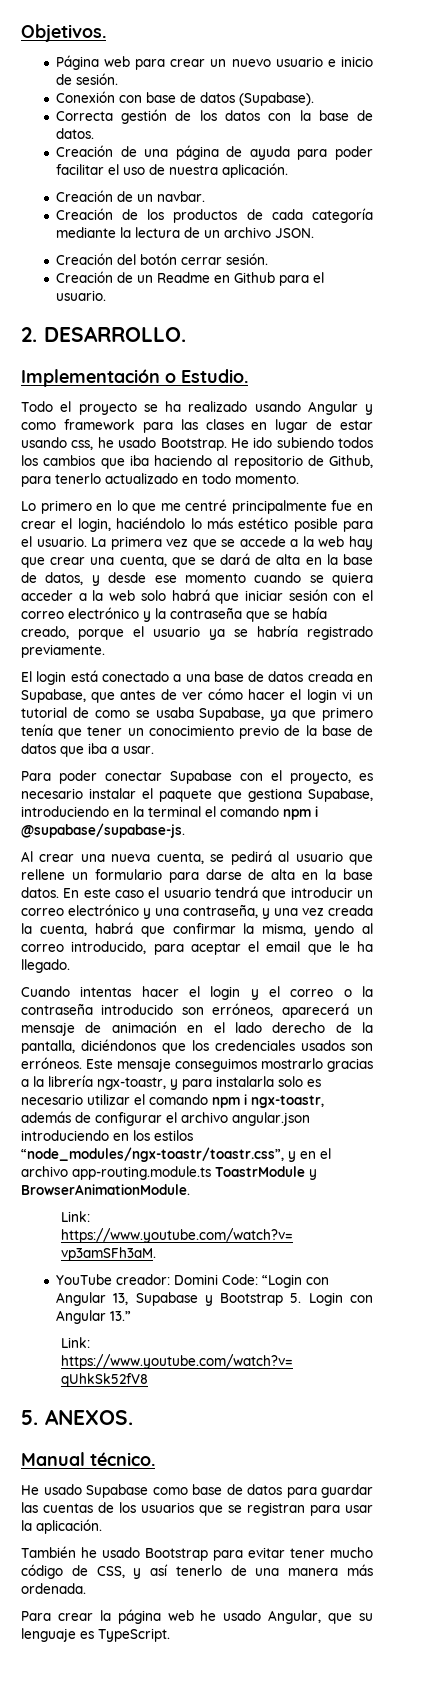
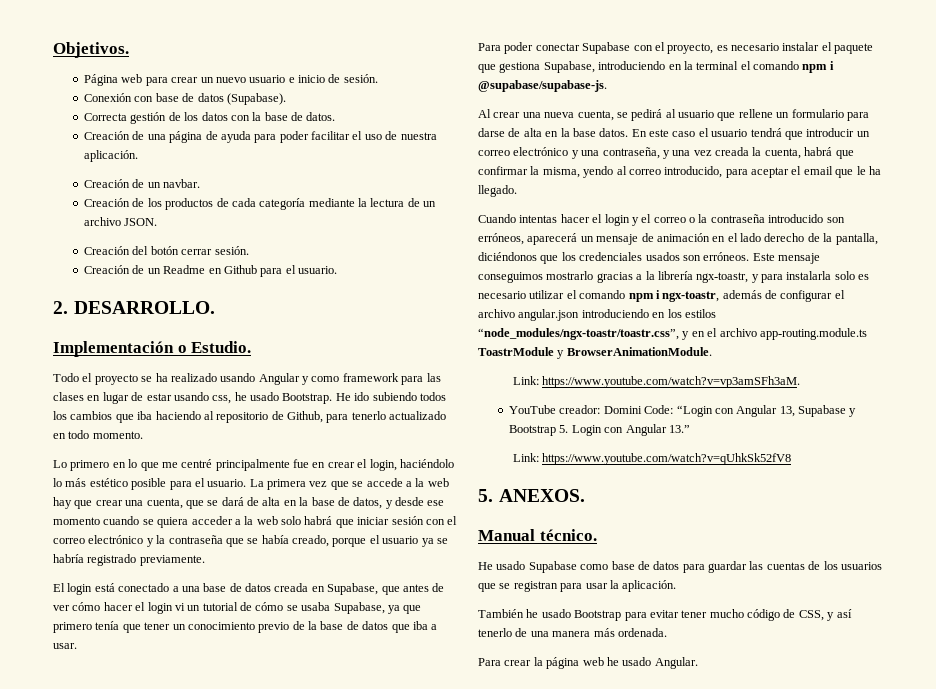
- El login está conectado a una base de datos creada en Supabase, que antes de ver cómo hacer el login vi un tutorial de como se usaba Supabase, ya que primero tenía que tener un conocimiento previo de la base de datos que iba a usar.
+ El login está conectado a una base de datos creada en Supabase, que antes de ver cómo hacer el login vi un tutorial de cómo se usaba Supabase, ya que primero tenía que tener un conocimiento previo de la base de datos que iba a usar.
- Para crear la página web he usado Angular, que su lenguaje es TypeScript.
+ Para crear la página web he usado Angular.

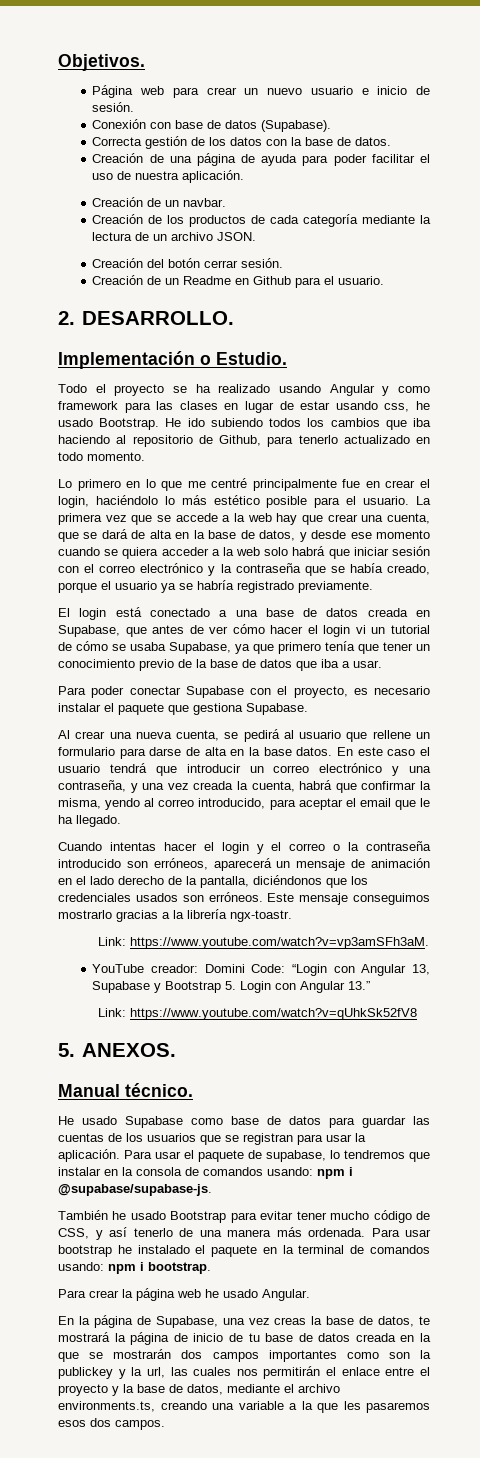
- Para poder conectar Supabase con el proyecto, es necesario instalar el paquete que gestiona Supabase, introduciendo en la terminal el comando npm i @supabase/supabase-js.
+ Para poder conectar Supabase con el proyecto, es necesario instalar el paquete que gestiona Supabase.
- Este mensaje conseguimos mostrarlo gracias a la librería ngx-toastr, y para instalarla solo es necesario utilizar el comando npm i ngx-toastr, además de configurar el archivo angular.json introduciendo en los estilos “node_modules/ngx-toastr/toastr.css”, y en el archivo app-routing.module.ts ToastrModule y BrowserAnimationModule.
+ Este mensaje conseguimos mostrarlo gracias a la librería ngx-toastr.
+ Para usar el paquete de supabase, lo tendremos que instalar en la consola de comandos usando: npm i @supabase/supabase-js.
+ Para usar bootstrap he instalado el paquete en la terminal de comandos usando: npm i bootstrap.
+ En la página de Supabase, una vez creas la base de datos, te mostrará la página de inicio de tu base de datos creada en la que se mostrarán dos campos importantes como son la publickey y la url, las cuales nos permitirán el enlace entre el proyecto y la base de datos, mediante el archivo environments.ts, creando una variable a la que les pasaremos esos dos campos.

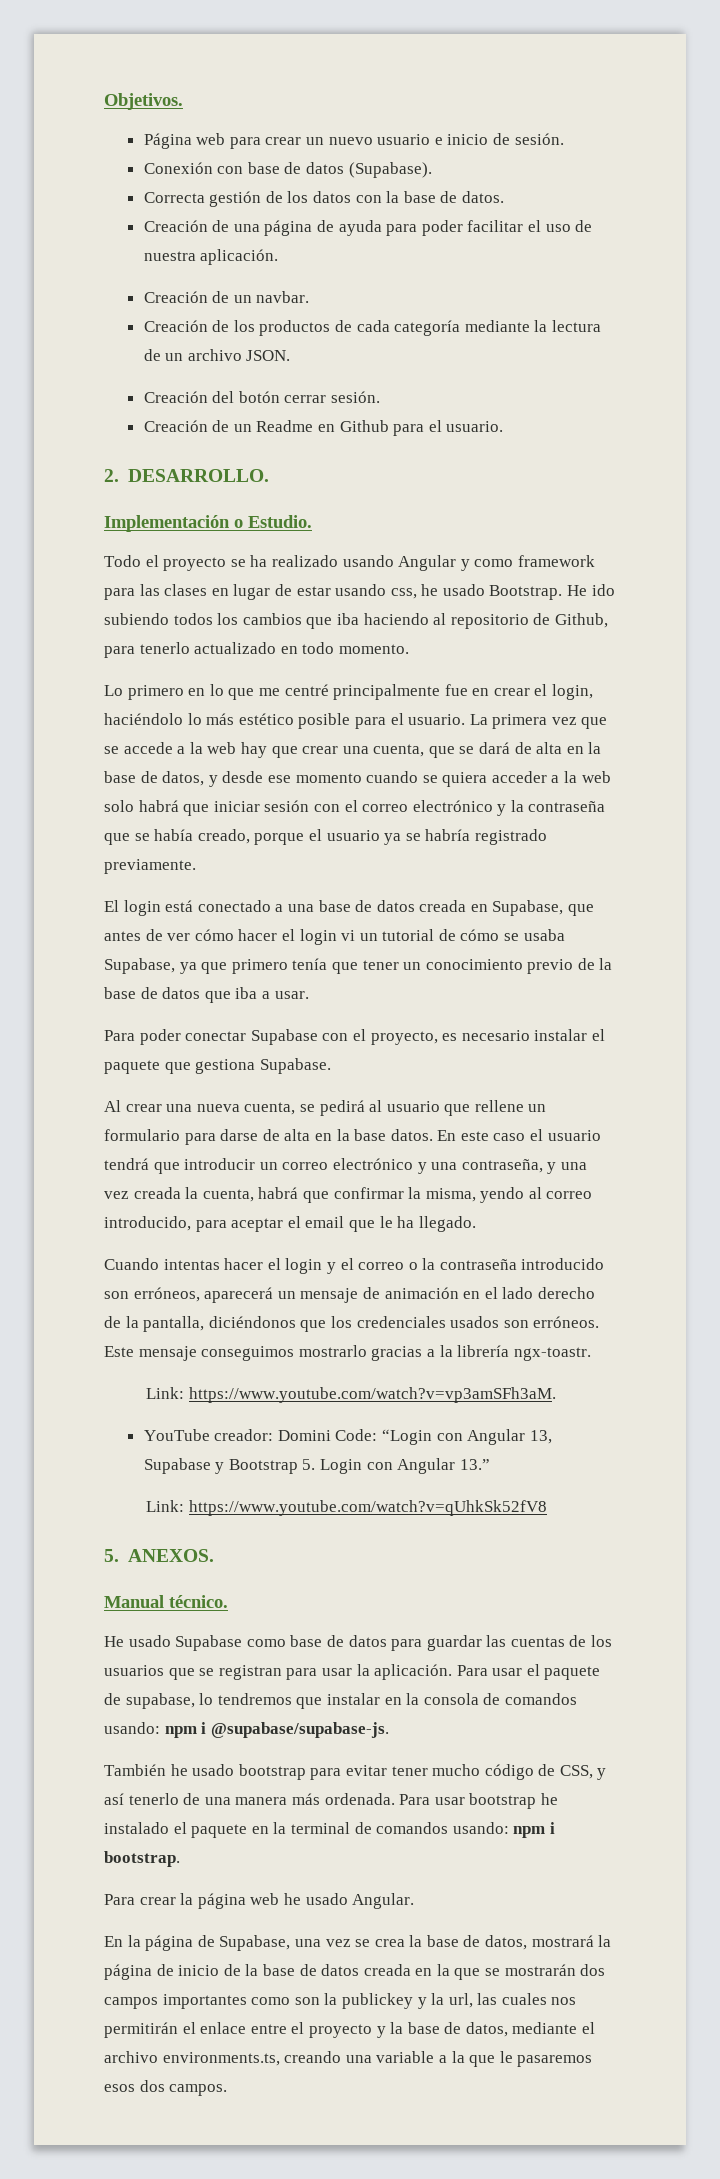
- También he usado Bootstrap para evitar tener mucho código de CSS, y así tenerlo de una manera más ordenada.
+ También he usado bootstrap para evitar tener mucho código de CSS, y así tenerlo de una manera más ordenada.
- En la página de Supabase, una vez creas la base de datos, te mostrará la página de inicio de tu base de datos creada en la que se mostrarán dos campos importantes como son la publickey y la url, las cuales nos permitirán el enlace entre el proyecto y la base de datos, mediante el archivo environments.ts, creando una variable a la que les pasaremos esos dos campos.
+ En la página de Supabase, una vez se crea la base de datos, mostrará la página de inicio de la base de datos creada en la que se mostrarán dos campos importantes como son la publickey y la url, las cuales nos permitirán el enlace entre el proyecto y la base de datos, mediante el archivo environments.ts, creando una variable a la que le pasaremos esos dos campos.

